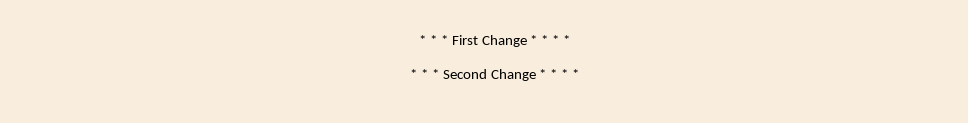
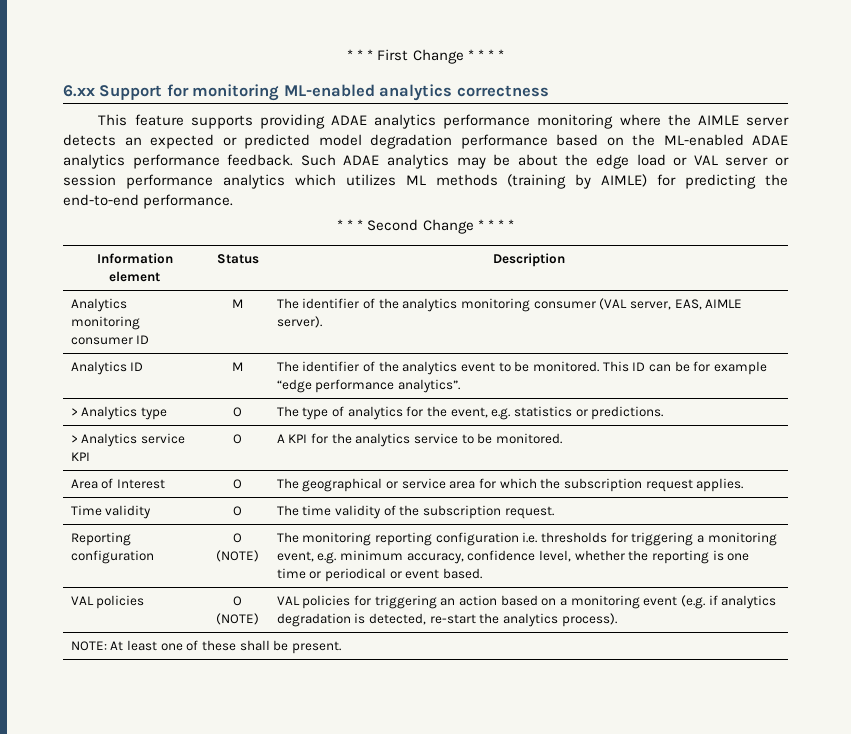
+ 6.xx Support for monitoring ML-enabled analytics correctness
+ This feature supports providing ADAE analytics performance monitoring where the AIMLE server detects an expected or predicted model degradation performance based on the ML-enabled ADAE analytics performance feedback. Such ADAE analytics may be about the edge load or VAL server or session performance analytics which utilizes ML methods (training by AIMLE) for predicting the end-to-end performance.
+ Information element | Status | Description
+ Analytics monitoring consumer ID | M | The identifier of the analytics monitoring consumer (VAL server, EAS, AIMLE server).
+ Analytics ID | M | The identifier of the analytics event to be monitored. This ID can be for example “edge performance analytics”.
+ > Analytics type | O | The type of analytics for the event, e.g. statistics or predictions.
+ > Analytics service KPI | O | A KPI for the analytics service to be monitored.
+ Area of Interest | O | The geographical or service area for which the subscription request applies.
+ Time validity | O | The time validity of the subscription request.
+ Reporting configuration | O (NOTE) | The monitoring reporting configuration i.e. thresholds for triggering a monitoring event, e.g. minimum accuracy, confidence level, whether the reporting is one time or periodical or event based.
+ VAL policies | O (NOTE) | VAL policies for triggering an action based on a monitoring event (e.g. if analytics degradation is detected, re-start the analytics process).
+ NOTE: At least one of these shall be present.

